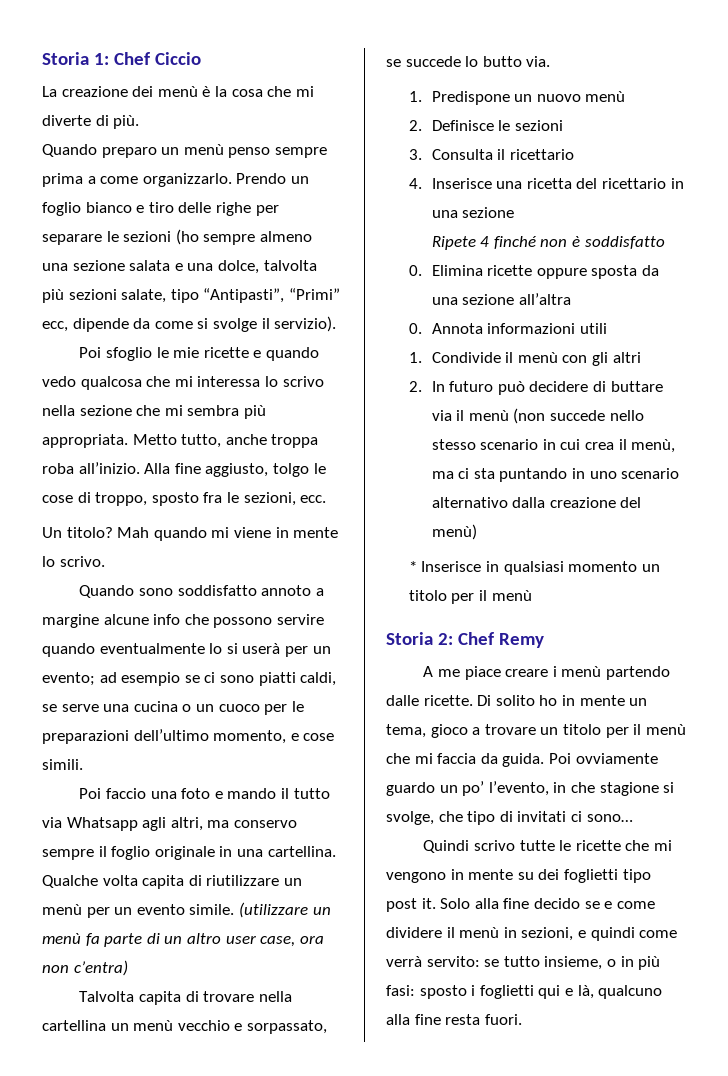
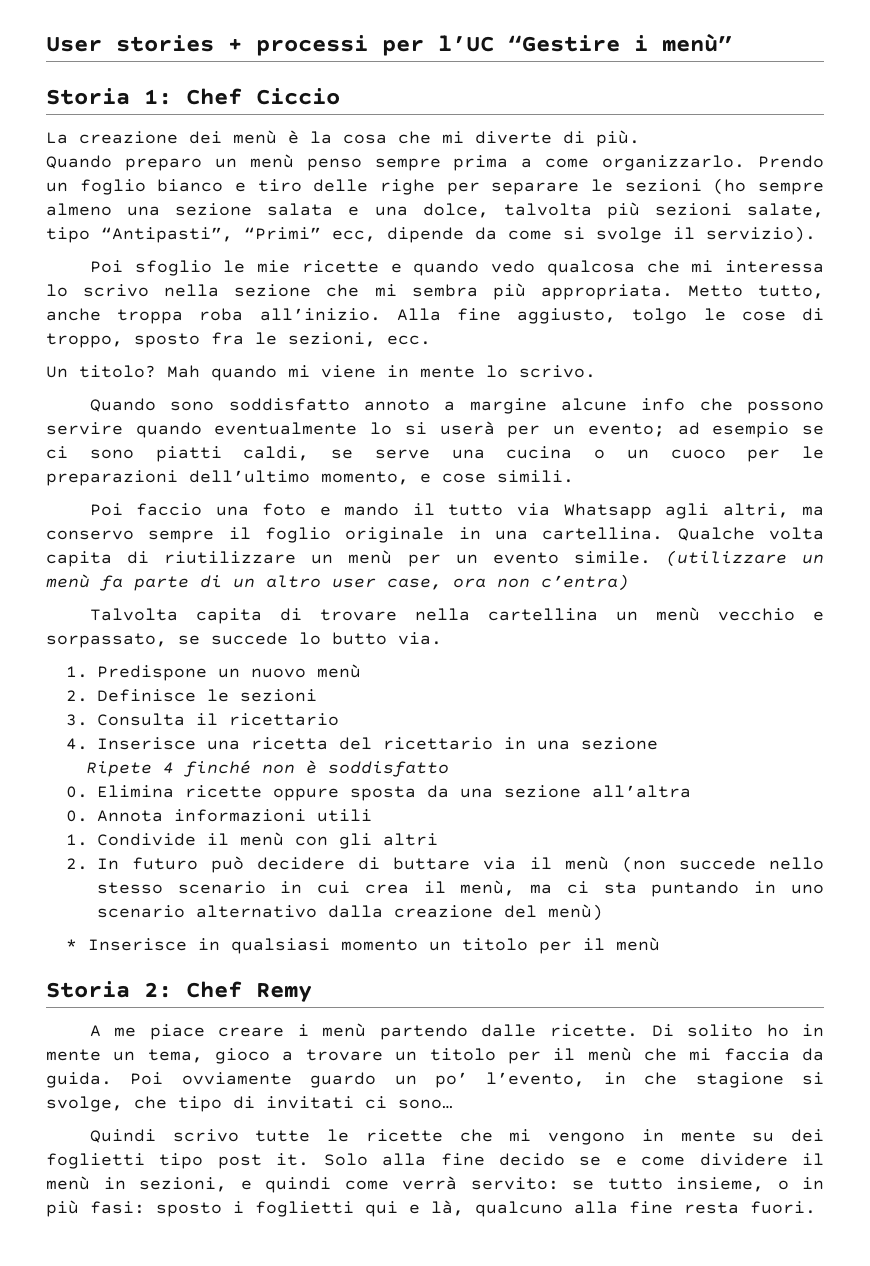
+ User stories + processi per l’UC “Gestire i menù”

